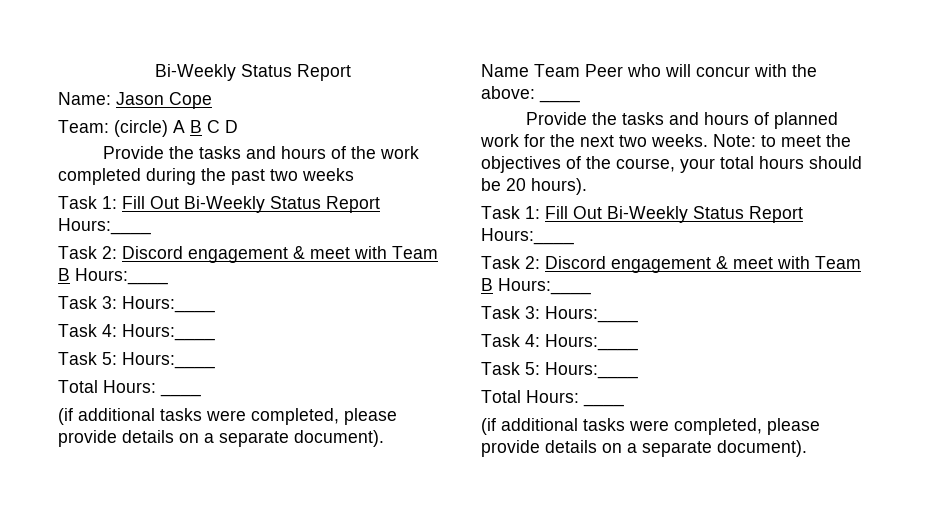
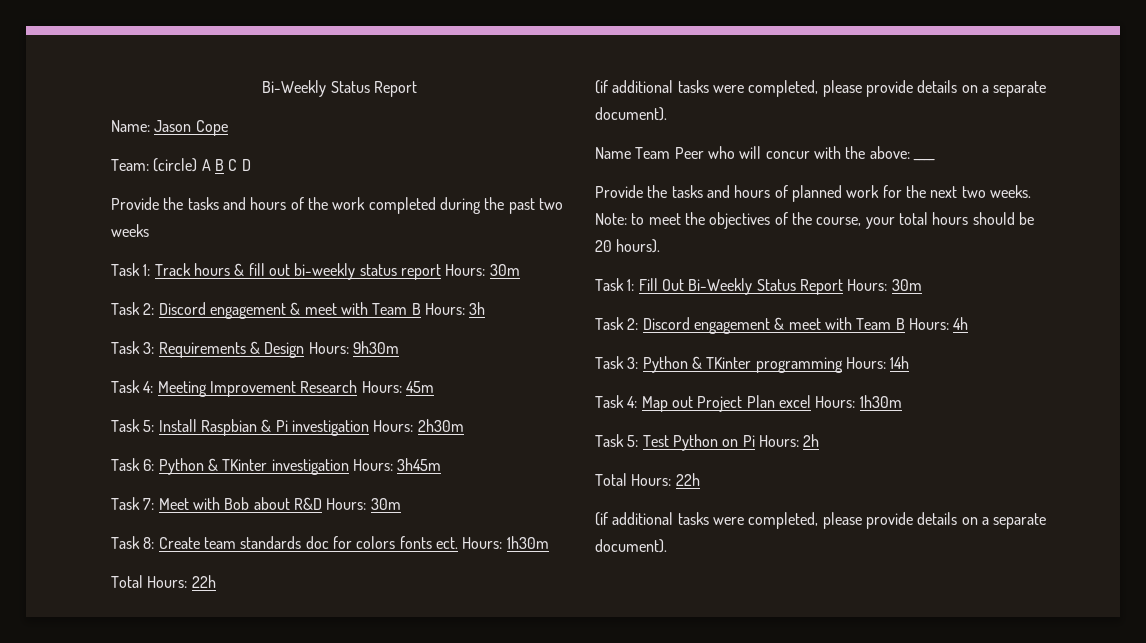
  Provide the tasks and hours of the work completed during the past two weeks
- Task 1: Fill Out Bi-Weekly Status Report Hours:____
- Task 2: Discord engagement & meet with Team B Hours:____
- Task 3: Hours:____
- Task 4: Hours:____
- Task 5: Hours:____
- Total Hours: ____
+ Task 1: Track hours & fill out bi-weekly status report Hours: 30m
+ Task 2: Discord engagement & meet with Team B Hours: 3h
+ Task 3: Requirements & Design Hours: 9h30m
+ Task 4: Meeting Improvement Research Hours: 45m
+ Task 5: Install Raspbian & Pi investigation Hours: 2h30m
+ Task 6: Python & TKinter investigation Hours: 3h45m
+ Task 7: Meet with Bob about R&D Hours: 30m
+ Task 8: Create team standards doc for colors fonts ect. Hours: 1h30m
+ Total Hours: 22h
  Note: to meet the objectives of the course, your total hours should be 20 hours).
- Task 1: Fill Out Bi-Weekly Status Report Hours:____
- Task 2: Discord engagement & meet with Team B Hours:____
- Task 3: Hours:____
- Task 4: Hours:____
- Task 5: Hours:____
- Total Hours: ____
+ Task 1: Fill Out Bi-Weekly Status Report Hours: 30m
+ Task 2: Discord engagement & meet with Team B Hours: 4h
+ Task 3: Python & TKinter programming Hours: 14h
+ Task 4: Map out Project Plan excel Hours: 1h30m
+ Task 5: Test Python on Pi Hours: 2h
+ Total Hours: 22h

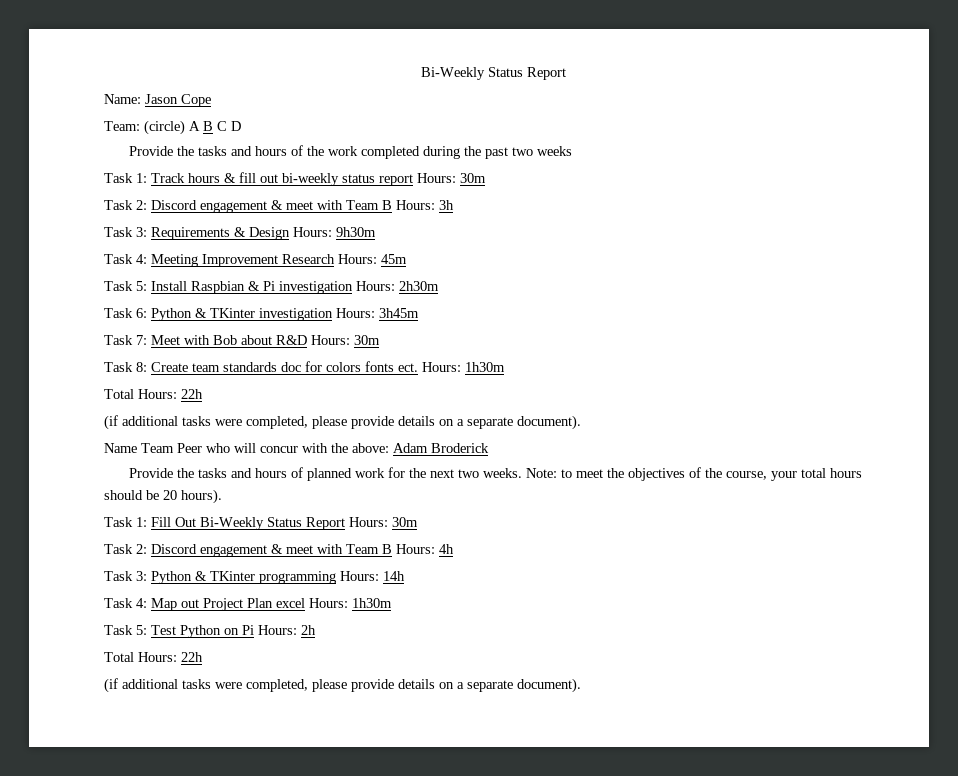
- Name Team Peer who will concur with the above: ____
+ Name Team Peer who will concur with the above: Adam Broderick

